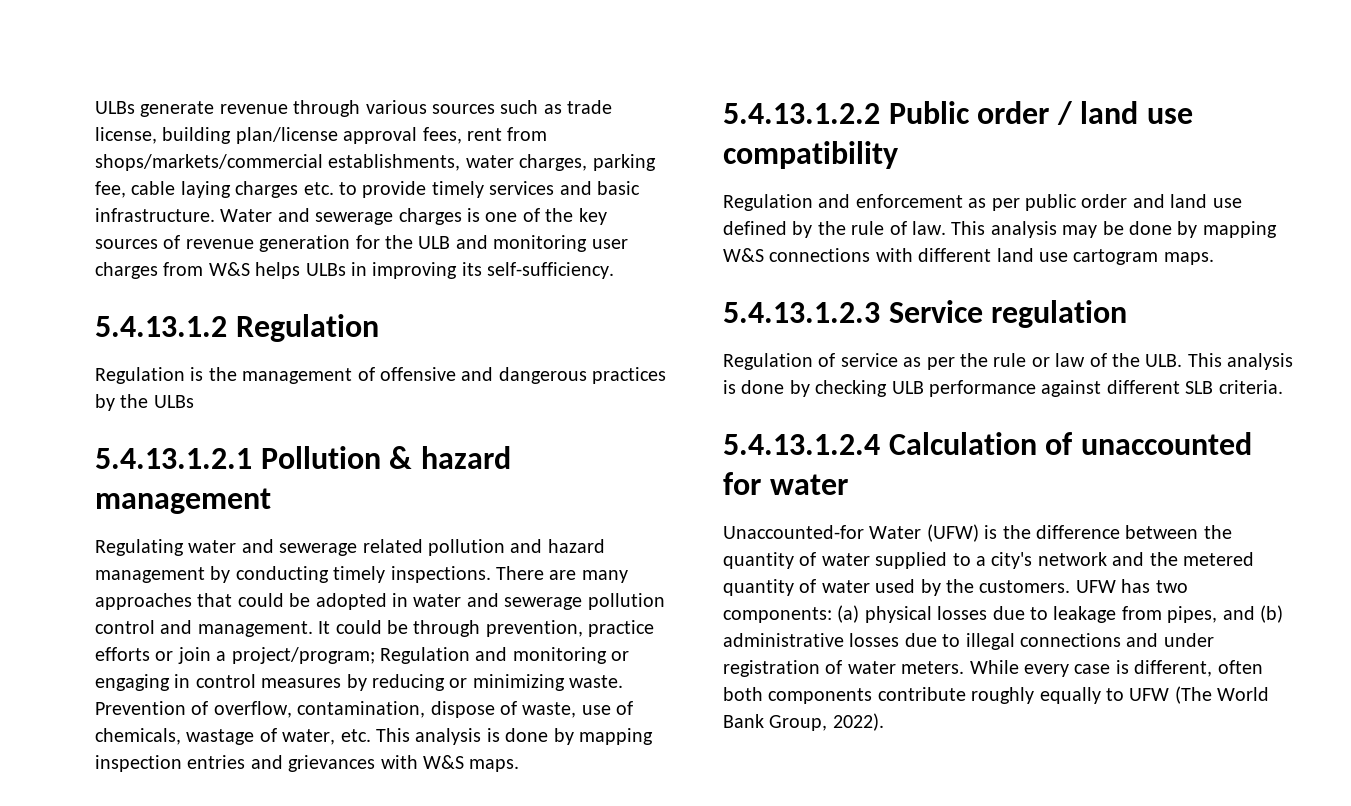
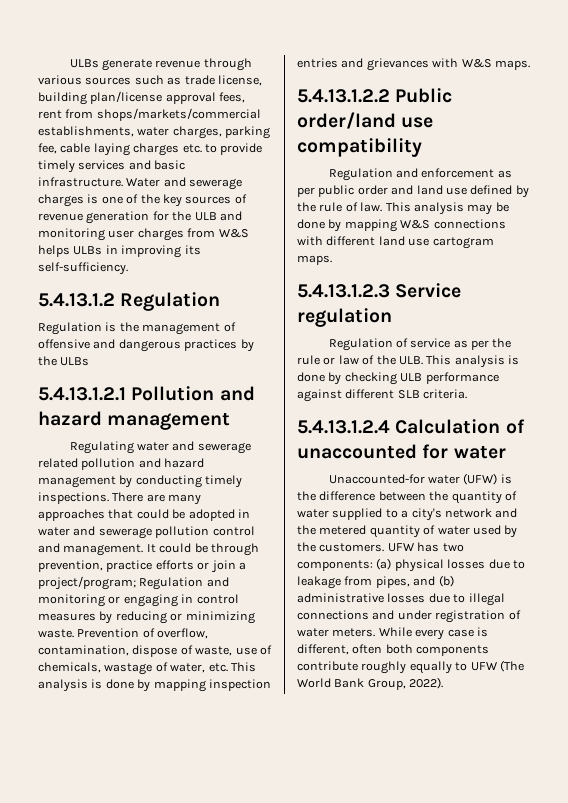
- 5.4.13.1.2.1 Pollution & hazard management
+ 5.4.13.1.2.1 Pollution and hazard management
- 5.4.13.1.2.2 Public order / land use compatibility
+ 5.4.13.1.2.2 Public order/land use compatibility
- Unaccounted-for Water (UFW) is the difference between the quantity of water supplied to a city's network and the metered quantity of water used by the customers.
+ Unaccounted-for water (UFW) is the difference between the quantity of water supplied to a city's network and the metered quantity of water used by the customers.

